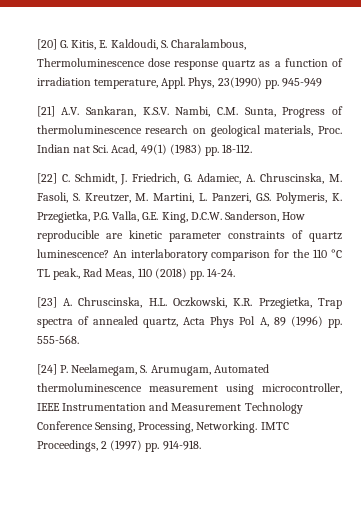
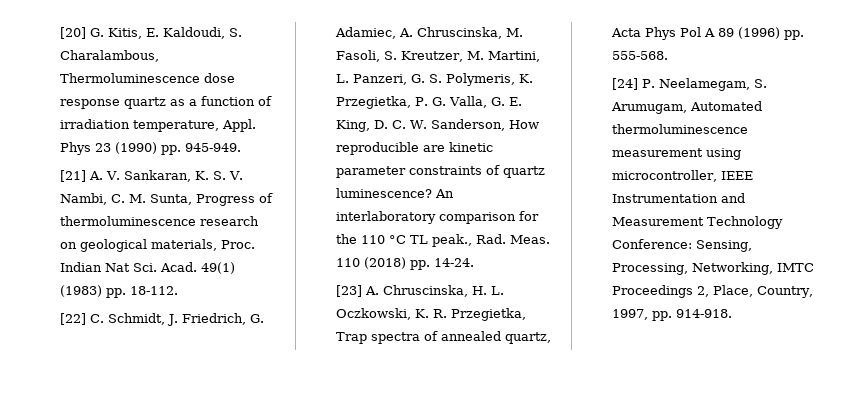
- Phys, 23(1990) pp. 945-949
- [21] A.V. Sankaran, K.S.V. Nambi, C.M. Sunta, Progress of thermoluminescence research on geological materials, Proc.
+ Phys 23 (1990) pp. 945-949.
+ [21] A. V. Sankaran, K. S. V. Nambi, C. M. Sunta, Progress of thermoluminescence research on geological materials, Proc.
- Indian nat Sci. Acad, 49(1) (1983) pp. 18-112.
+ Indian Nat Sci. Acad. 49(1) (1983) pp. 18-112.
- [22] C. Schmidt, J. Friedrich, G. Adamiec, A. Chruscinska, M. Fasoli, S. Kreutzer, M. Martini, L. Panzeri, G.S. Polymeris, K. Przegietka, P.G. Valla, G.E. King, D.C.W. Sanderson, How reproducible are kinetic parameter constraints of quartz luminescence?
+ [22] C. Schmidt, J. Friedrich, G. Adamiec, A. Chruscinska, M. Fasoli, S. Kreutzer, M. Martini, L. Panzeri, G. S. Polymeris, K. Przegietka, P. G. Valla, G. E. King, D. C. W. Sanderson, How reproducible are kinetic parameter constraints of quartz luminescence?
- An interlaboratory comparison for the 110 °C TL peak., Rad Meas, 110 (2018) pp. 14-24.
+ An interlaboratory comparison for the 110 °C TL peak., Rad. Meas. 110 (2018) pp. 14-24.
- [23] A. Chruscinska, H.L. Oczkowski, K.R. Przegietka, Trap spectra of annealed quartz, Acta Phys Pol A, 89 (1996) pp. 555-568.
+ [23] A. Chruscinska, H. L. Oczkowski, K. R. Przegietka, Trap spectra of annealed quartz, Acta Phys Pol A 89 (1996) pp. 555-568.
- [24] P. Neelamegam, S. Arumugam, Automated thermoluminescence measurement using microcontroller, IEEE Instrumentation and Measurement Technology Conference Sensing, Processing, Networking. IMTC Proceedings, 2 (1997) pp. 914-918.
+ [24] P. Neelamegam, S. Arumugam, Automated thermoluminescence measurement using microcontroller, IEEE Instrumentation and Measurement Technology Conference: Sensing, Processing, Networking, IMTC Proceedings 2, Place, Country, 1997, pp. 914-918.

